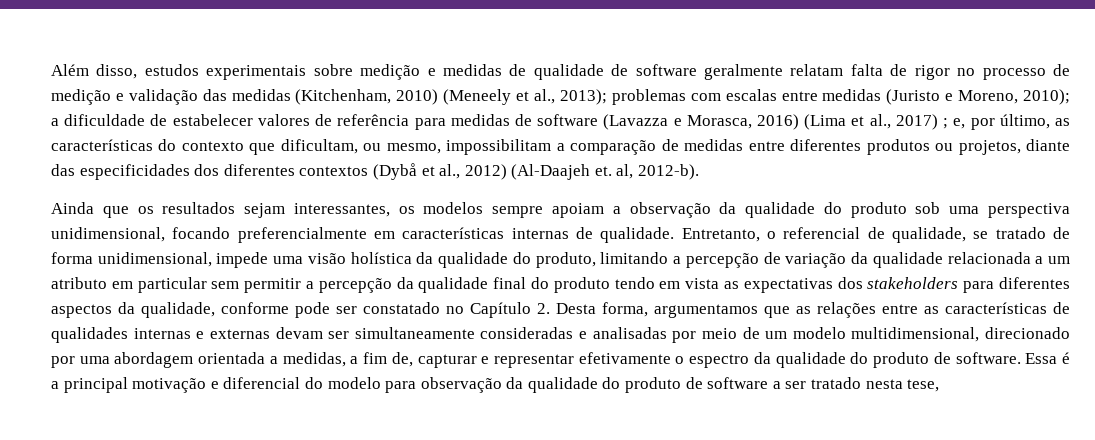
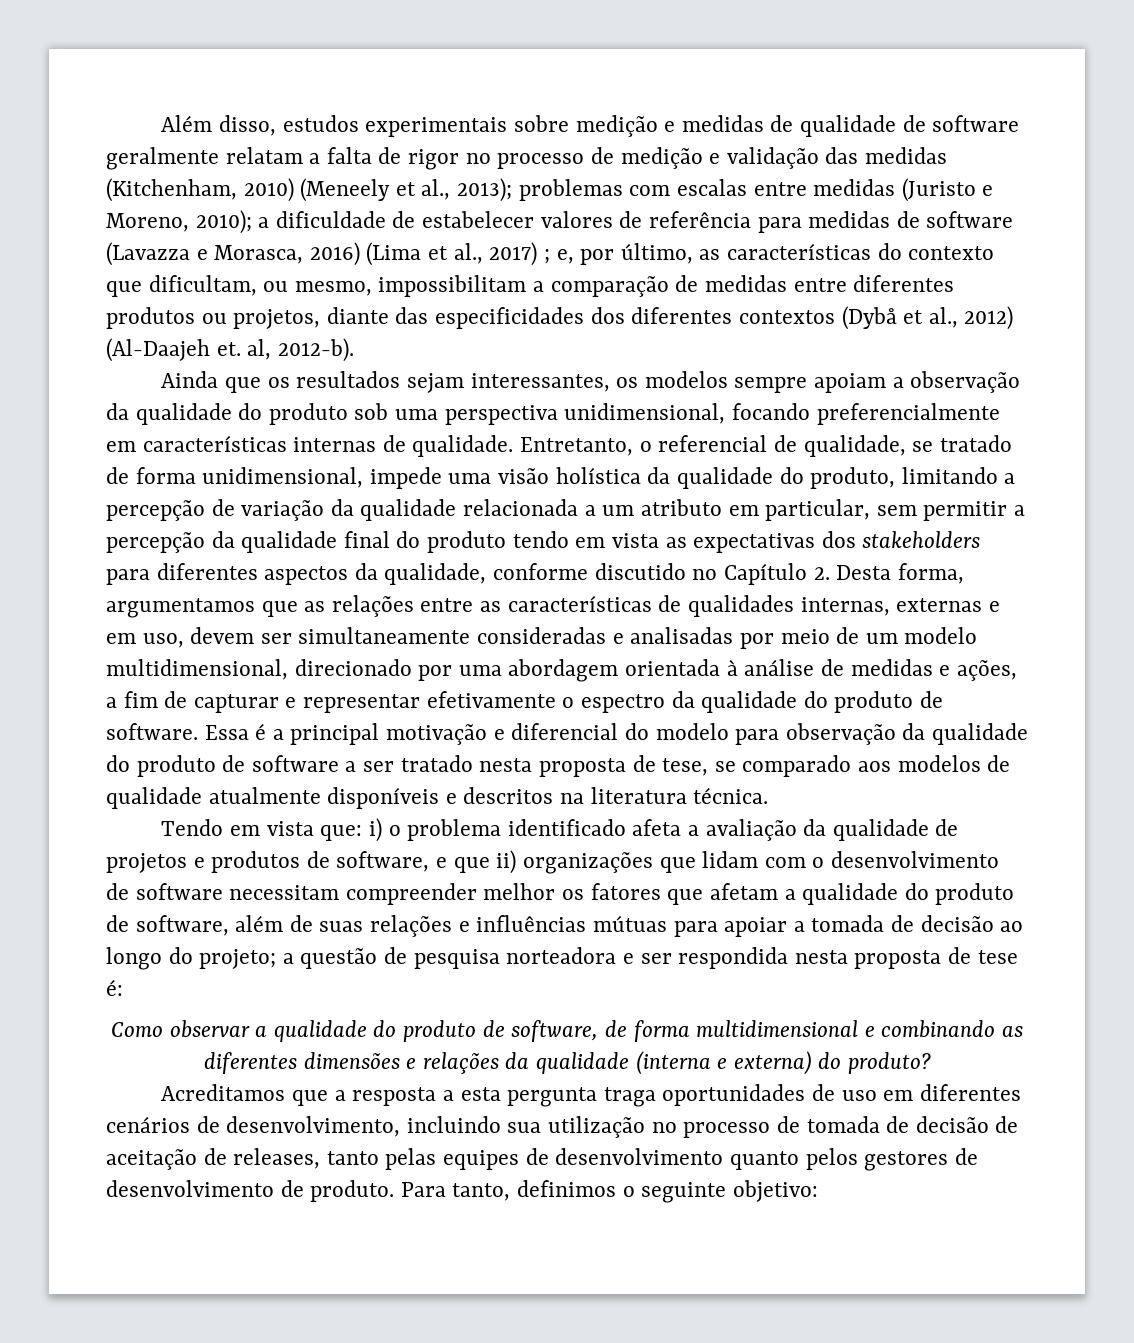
- Além disso, estudos experimentais sobre medição e medidas de qualidade de software geralmente relatam falta de rigor no processo de medição e validação das medidas (Kitchenham, 2010) (Meneely et al., 2013);
+ Além disso, estudos experimentais sobre medição e medidas de qualidade de software geralmente relatam a falta de rigor no processo de medição e validação das medidas (Kitchenham, 2010) (Meneely et al., 2013);
- Entretanto, o referencial de qualidade, se tratado de forma unidimensional, impede uma visão holística da qualidade do produto, limitando a percepção de variação da qualidade relacionada a um atributo em particular sem permitir a percepção da qualidade final do produto tendo em vista as expectativas dos stakeholders para diferentes aspectos da qualidade, conforme pode ser constatado no Capítulo 2. Desta forma, argumentamos que as relações entre as características de qualidades internas e externas devam ser simultaneamente consideradas e analisadas por meio de um modelo multidimensional, direcionado por uma abordagem orientada a medidas, a fim de, capturar e representar efetivamente o espectro da qualidade do produto de software.
+ Entretanto, o referencial de qualidade, se tratado de forma unidimensional, impede uma visão holística da qualidade do produto, limitando a percepção de variação da qualidade relacionada a um atributo em particular, sem permitir a percepção da qualidade final do produto tendo em vista as expectativas dos stakeholders para diferentes aspectos da qualidade, conforme discutido no Capítulo 2. Desta forma, argumentamos que as relações entre as características de qualidades internas, externas e em uso, devem ser simultaneamente consideradas e analisadas por meio de um modelo multidimensional, direcionado por uma abordagem orientada à análise de medidas e ações, a fim de capturar e representar efetivamente o espectro da qualidade do produto de software.
- Essa é a principal motivação e diferencial do modelo para observação da qualidade do produto de software a ser tratado nesta tese,
+ Essa é a principal motivação e diferencial do modelo para observação da qualidade do produto de software a ser tratado nesta proposta de tese, se comparado aos modelos de qualidade atualmente disponíveis e descritos na literatura técnica.
+ Tendo em vista que: i) o problema identificado afeta a avaliação da qualidade de projetos e produtos de software, e que ii) organizações que lidam com o desenvolvimento de software necessitam compreender melhor os fatores que afetam a qualidade do produto de software, além de suas relações e influências mútuas para apoiar a tomada de decisão ao longo do projeto; a questão de pesquisa norteadora e ser respondida nesta proposta de tese é:
+ Como observar a qualidade do produto de software, de forma multidimensional e combinando as diferentes dimensões e relações da qualidade (interna e externa) do produto?
+ Acreditamos que a resposta a esta pergunta traga oportunidades de uso em diferentes cenários de desenvolvimento, incluindo sua utilização no processo de tomada de decisão de aceitação de releases, tanto pelas equipes de desenvolvimento quanto pelos gestores de desenvolvimento de produto. Para tanto, definimos o seguinte objetivo:

